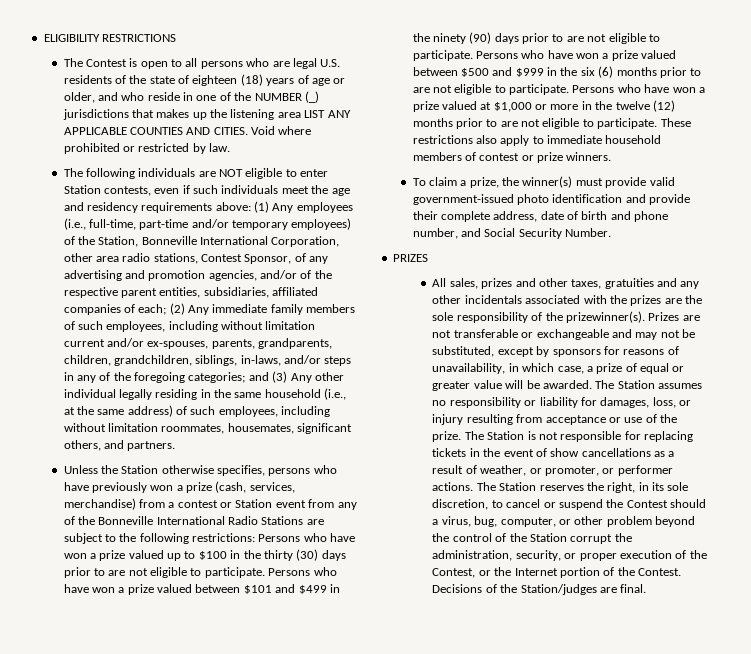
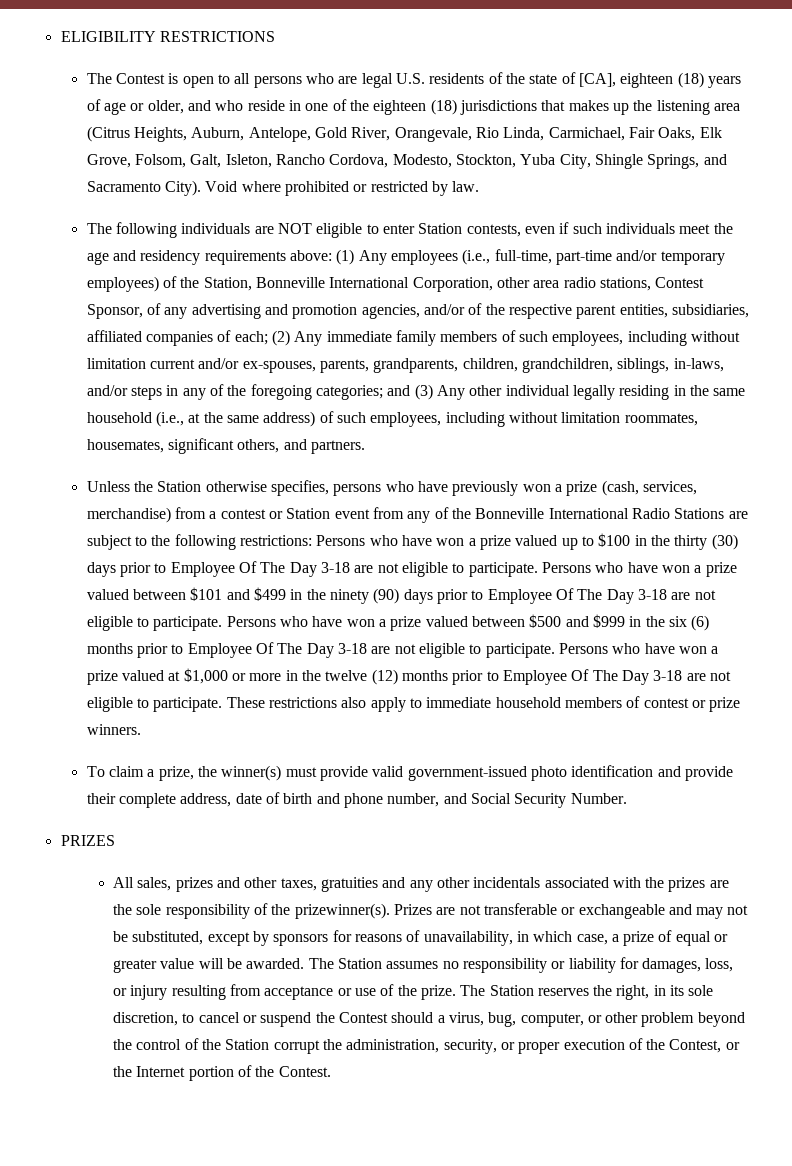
- The Contest is open to all persons who are legal U.S. residents of the state of eighteen (18) years of age or older, and who reside in one of the NUMBER (_) jurisdictions that makes up the listening area LIST ANY APPLICABLE COUNTIES AND CITIES.
+ The Contest is open to all persons who are legal U.S. residents of the state of [CA], eighteen (18) years of age or older, and who reside in one of the eighteen (18) jurisdictions that makes up the listening area (Citrus Heights, Auburn, Antelope, Gold River, Orangevale, Rio Linda, Carmichael, Fair Oaks, Elk Grove, Folsom, Galt, Isleton, Rancho Cordova, Modesto, Stockton, Yuba City, Shingle Springs, and Sacramento City).
- Unless the Station otherwise specifies, persons who have previously won a prize (cash, services, merchandise) from a contest or Station event from any of the Bonneville International Radio Stations are subject to the following restrictions: Persons who have won a prize valued up to $100 in the thirty (30) days prior to are not eligible to participate.
+ Unless the Station otherwise specifies, persons who have previously won a prize (cash, services, merchandise) from a contest or Station event from any of the Bonneville International Radio Stations are subject to the following restrictions: Persons who have won a prize valued up to $100 in the thirty (30) days prior to Employee Of The Day 3-18 are not eligible to participate.
- Persons who have won a prize valued between $101 and $499 in the ninety (90) days prior to are not eligible to participate.
+ Persons who have won a prize valued between $101 and $499 in the ninety (90) days prior to Employee Of The Day 3-18 are not eligible to participate.
- Persons who have won a prize valued between $500 and $999 in the six (6) months prior to are not eligible to participate.
+ Persons who have won a prize valued between $500 and $999 in the six (6) months prior to Employee Of The Day 3-18 are not eligible to participate.
- Persons who have won a prize valued at $1,000 or more in the twelve (12) months prior to are not eligible to participate.
+ Persons who have won a prize valued at $1,000 or more in the twelve (12) months prior to Employee Of The Day 3-18 are not eligible to participate.
- The Station is not responsible for replacing tickets in the event of show cancellations as a result of weather, or promoter, or performer actions. The Station reserves the right, in its sole discretion, to cancel or suspend the Contest should a virus, bug, computer, or other problem beyond the control of the Station corrupt the administration, security, or proper execution of the Contest, or the Internet portion of the Contest. Decisions of the Station/judges are final.
+ The Station reserves the right, in its sole discretion, to cancel or suspend the Contest should a virus, bug, computer, or other problem beyond the control of the Station corrupt the administration, security, or proper execution of the Contest, or the Internet portion of the Contest.

